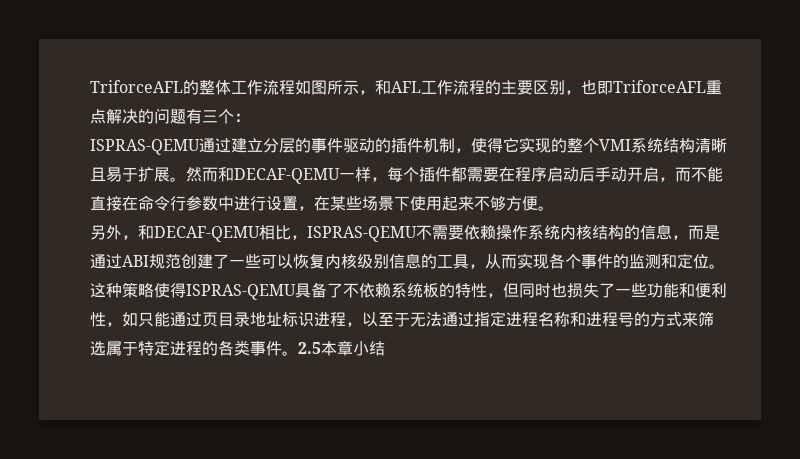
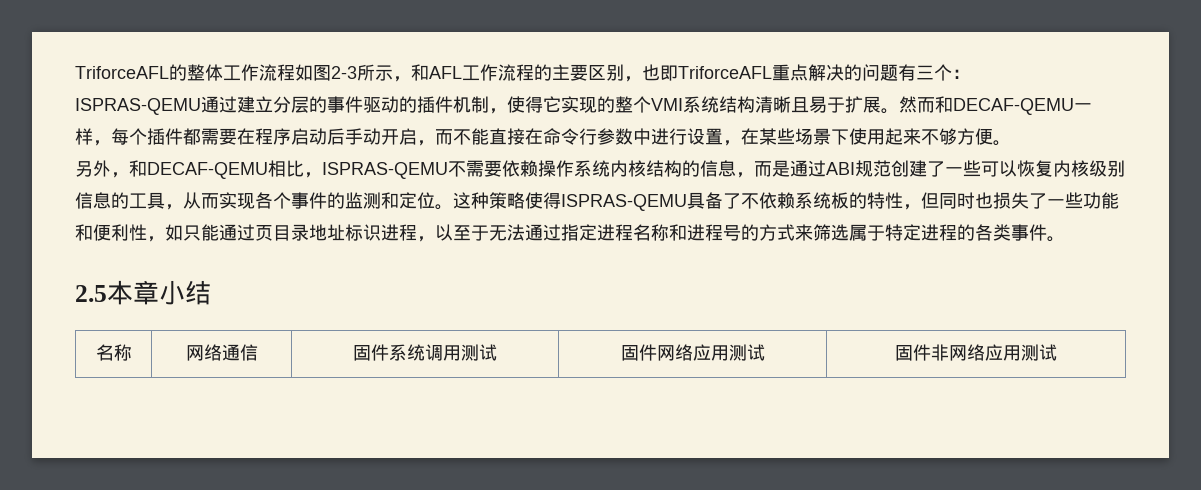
- TriforceAFL的整体工作流程如图所示，和AFL工作流程的主要区别，也即TriforceAFL重点解决的问题有三个：
+ TriforceAFL的整体工作流程如图2-3所示，和AFL工作流程的主要区别，也即TriforceAFL重点解决的问题有三个：
- 这种策略使得ISPRAS-QEMU具备了不依赖系统板的特性，但同时也损失了一些功能和便利性，如只能通过页目录地址标识进程，以至于无法通过指定进程名称和进程号的方式来筛选属于特定进程的各类事件。2.5本章小结
+ 这种策略使得ISPRAS-QEMU具备了不依赖系统板的特性，但同时也损失了一些功能和便利性，如只能通过页目录地址标识进程，以至于无法通过指定进程名称和进程号的方式来筛选属于特定进程的各类事件。
+ 2.5本章小结
+ 名称 | 网络通信 | 固件系统调用测试 | 固件网络应用测试 | 固件非网络应用测试

